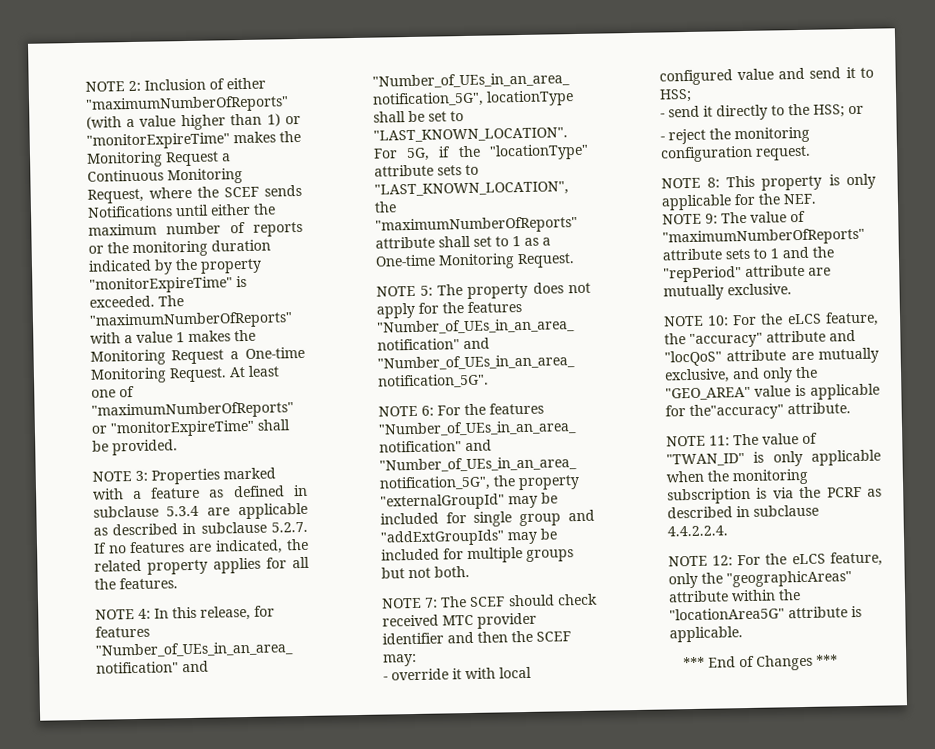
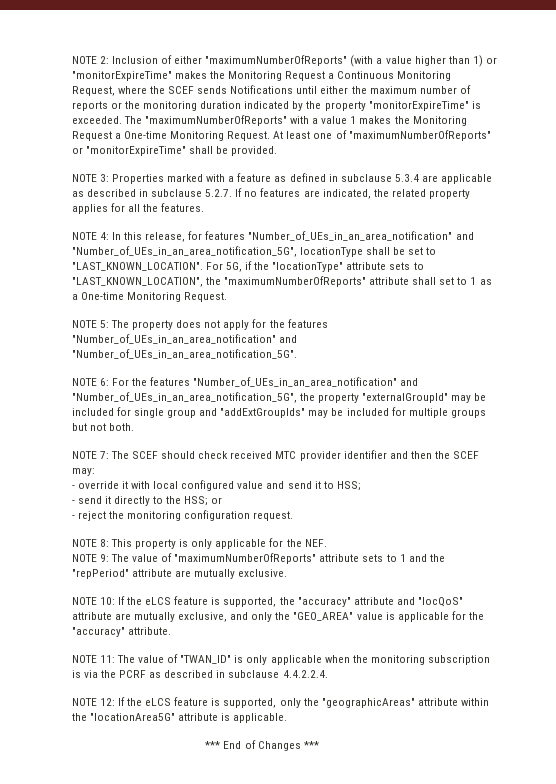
- NOTE 10: For the eLCS feature, the "accuracy" attribute and "locQoS" attribute are mutually exclusive, and only the "GEO_AREA" value is applicable for the"accuracy" attribute.
+ NOTE 10: If the eLCS feature is supported, the "accuracy" attribute and "locQoS" attribute are mutually exclusive, and only the "GEO_AREA" value is applicable for the "accuracy" attribute.
- NOTE 12: For the eLCS feature, only the "geographicAreas" attribute within the "locationArea5G" attribute is applicable.
+ NOTE 12: If the eLCS feature is supported, only the "geographicAreas" attribute within the "locationArea5G" attribute is applicable.

